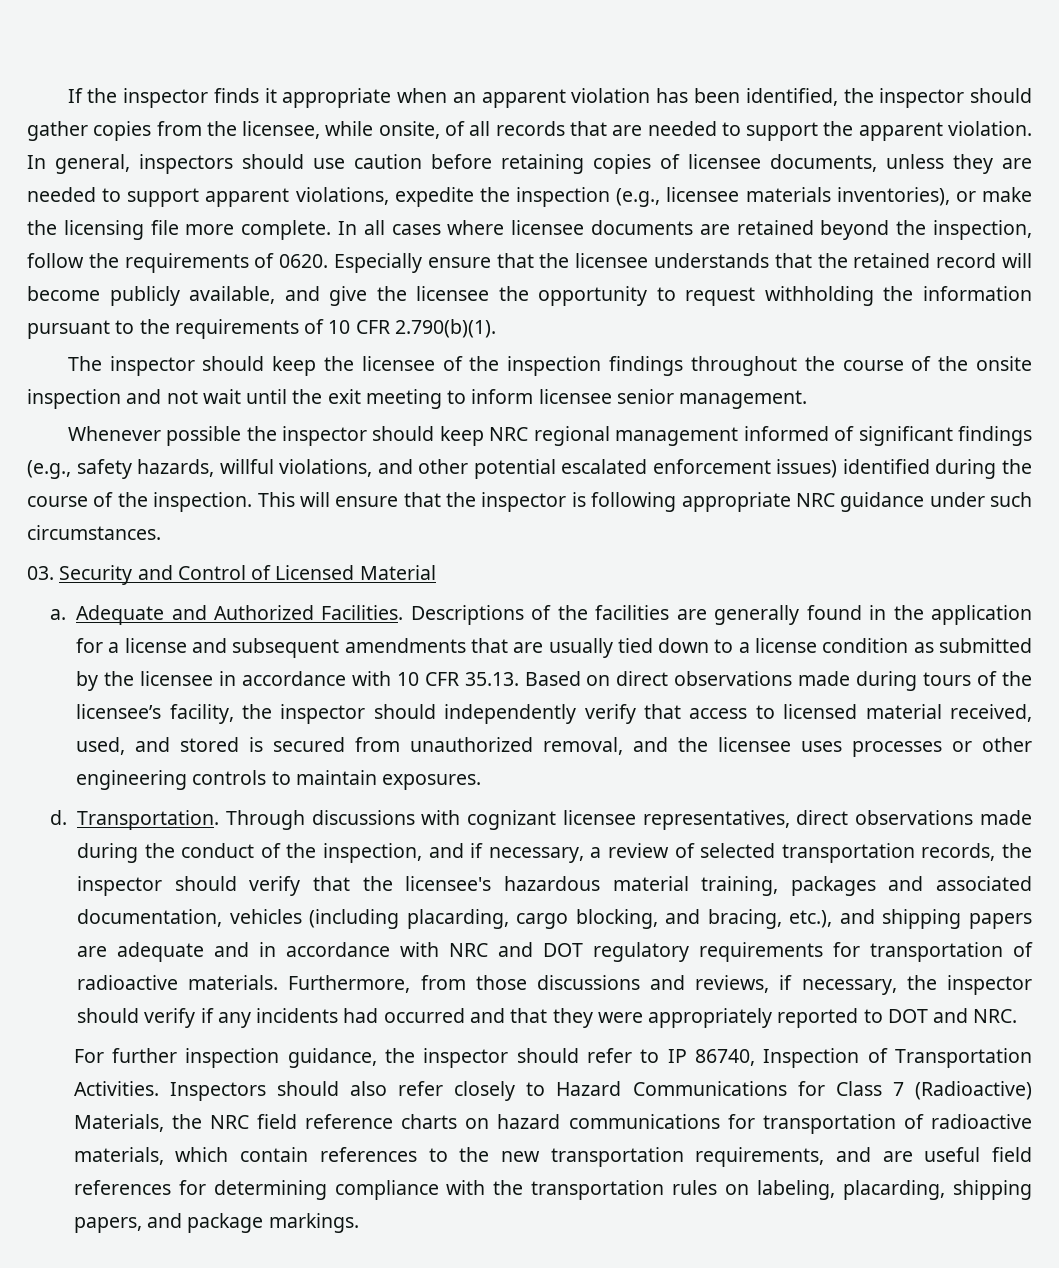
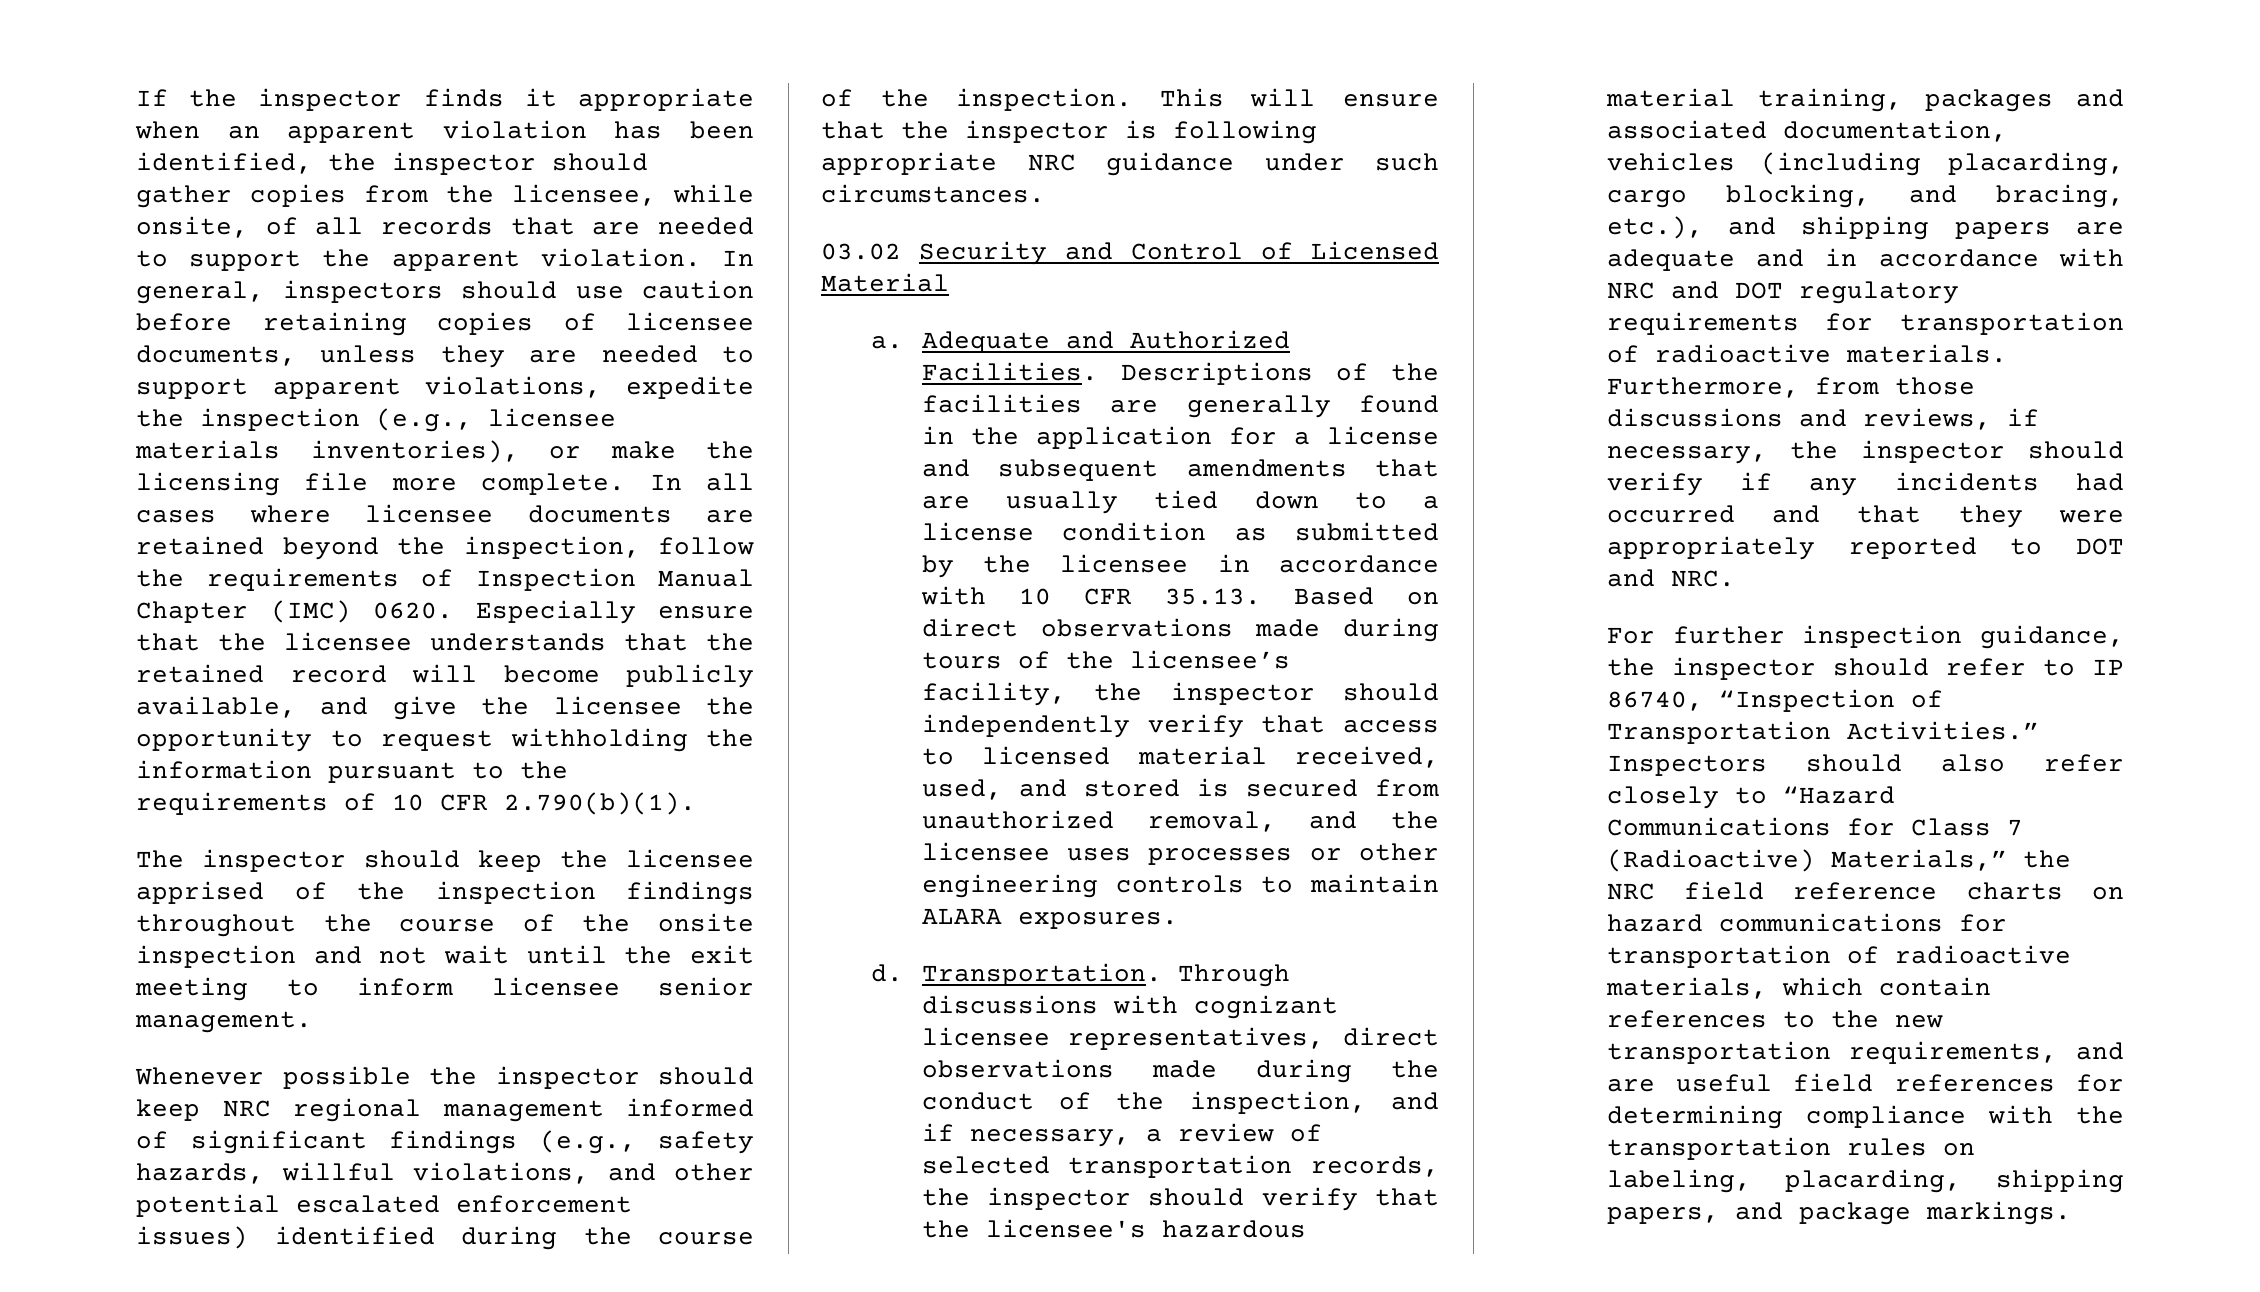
- In all cases where licensee documents are retained beyond the inspection, follow the requirements of 0620.
+ In all cases where licensee documents are retained beyond the inspection, follow the requirements of Inspection Manual Chapter (IMC) 0620.
- The inspector should keep the licensee of the inspection findings throughout the course of the onsite inspection and not wait until the exit meeting to inform licensee senior management.
+ The inspector should keep the licensee apprised of the inspection findings throughout the course of the onsite inspection and not wait until the exit meeting to inform licensee senior management.
- 03. Security and Control of Licensed Material
+ 03.02 Security and Control of Licensed Material
- Descriptions of the facilities are generally found in the application for a license and subsequent amendments that are usually tied down to a license condition as submitted by the licensee in accordance with 10 CFR 35.13. Based on direct observations made during tours of the licensee’s facility, the inspector should independently verify that access to licensed material received, used, and stored is secured from unauthorized removal, and the licensee uses processes or other engineering controls to maintain exposures.
+ Descriptions of the facilities are generally found in the application for a license and subsequent amendments that are usually tied down to a license condition as submitted by the licensee in accordance with 10 CFR 35.13. Based on direct observations made during tours of the licensee’s facility, the inspector should independently verify that access to licensed material received, used, and stored is secured from unauthorized removal, and the licensee uses processes or other engineering controls to maintain ALARA exposures.
- For further inspection guidance, the inspector should refer to IP 86740, Inspection of Transportation Activities.
+ For further inspection guidance, the inspector should refer to IP 86740, “Inspection of Transportation Activities.”
- Inspectors should also refer closely to Hazard Communications for Class 7 (Radioactive) Materials, the NRC field reference charts on hazard communications for transportation of radioactive materials, which contain references to the new transportation requirements, and are useful field references for determining compliance with the transportation rules on labeling, placarding, shipping papers, and package markings.
+ Inspectors should also refer closely to “Hazard Communications for Class 7 (Radioactive) Materials,” the NRC field reference charts on hazard communications for transportation of radioactive materials, which contain references to the new transportation requirements, and are useful field references for determining compliance with the transportation rules on labeling, placarding, shipping papers, and package markings.

